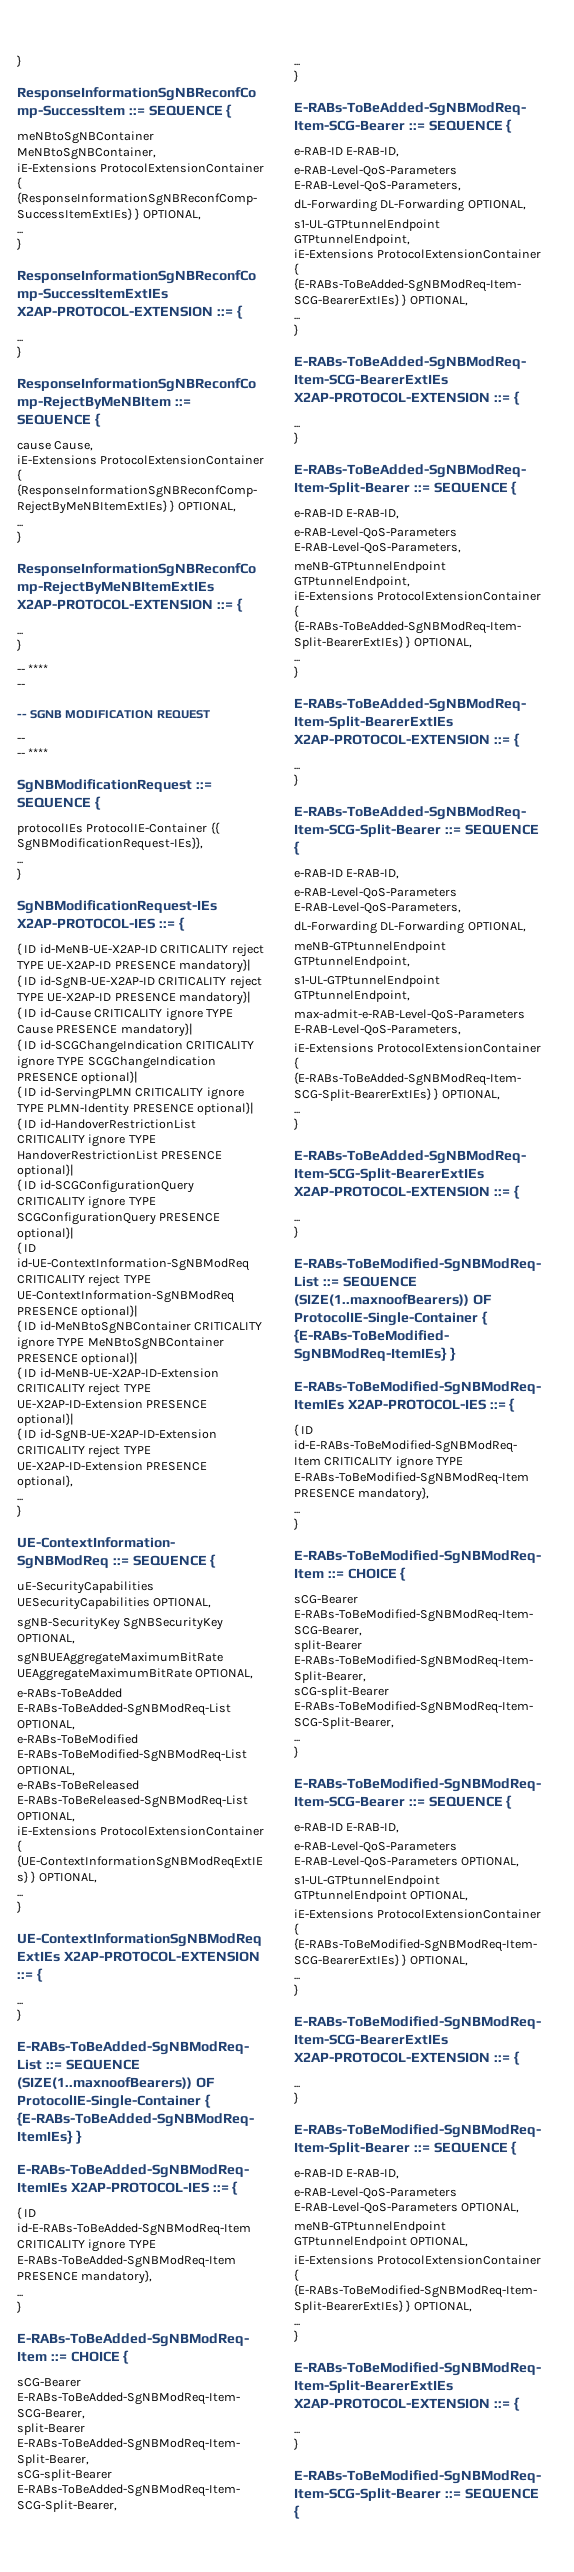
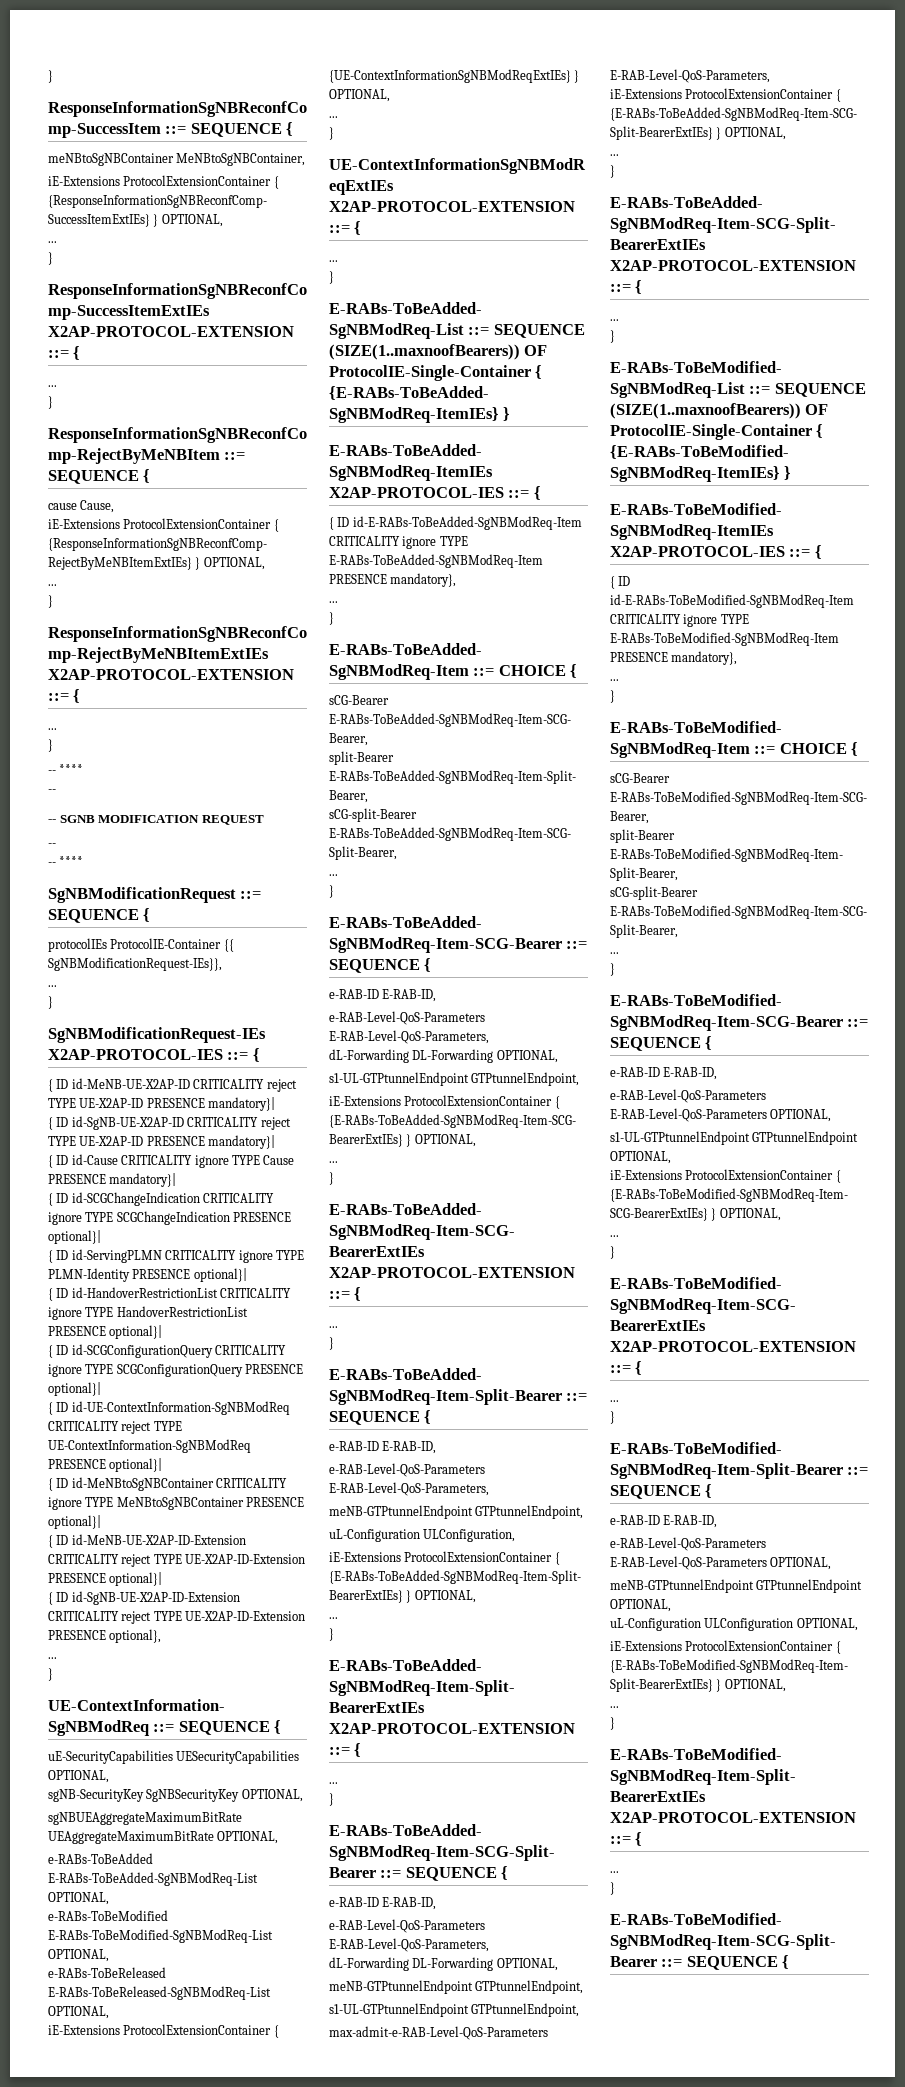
+ uL-Configuration ULConfiguration,
+ uL-Configuration ULConfiguration OPTIONAL,

